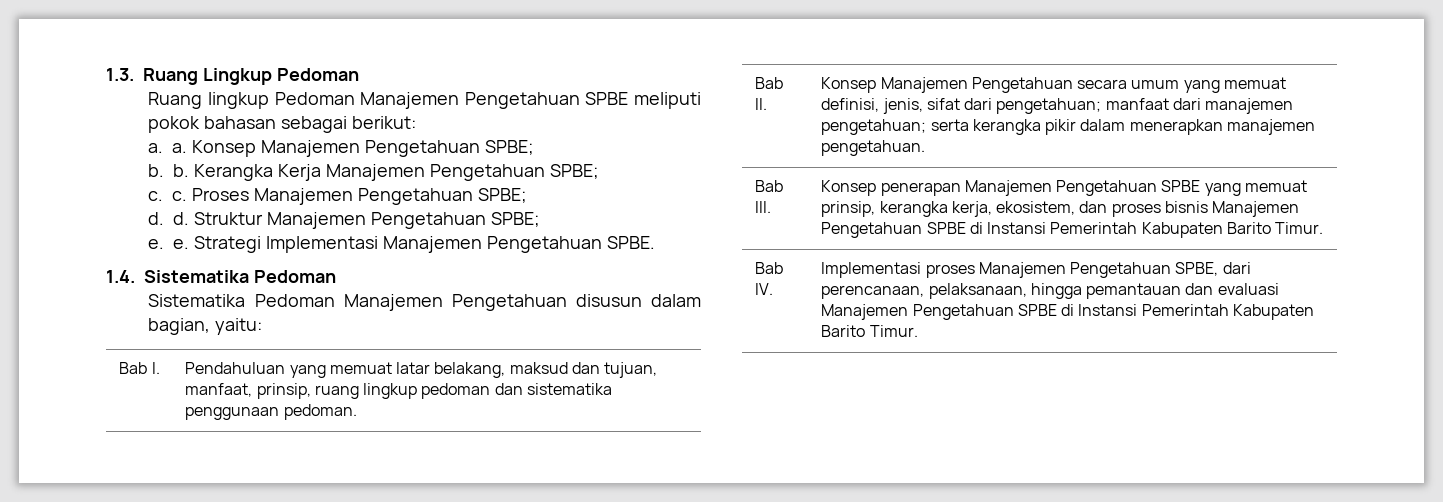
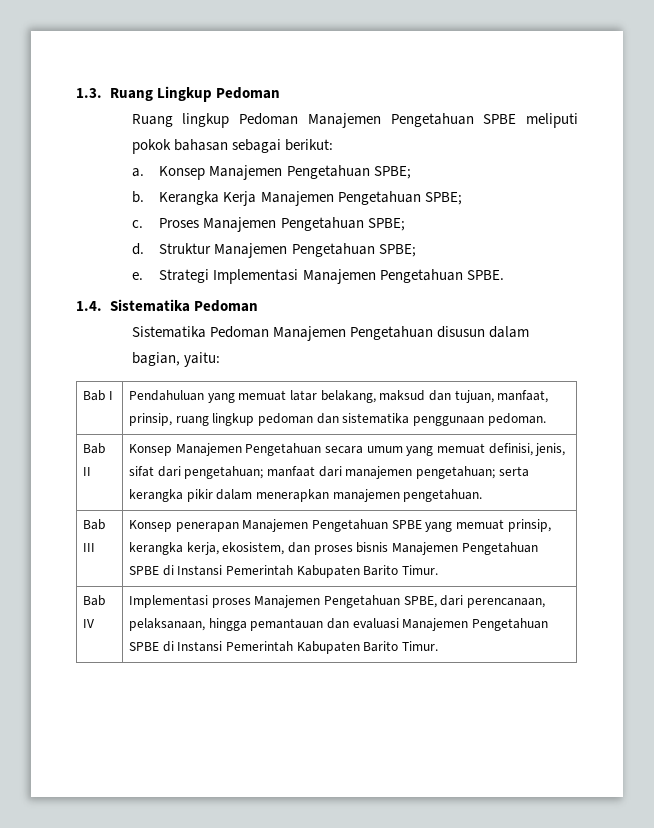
- a. a.
+ a.
- b. b.
+ b.
- c. c.
+ c.
- d. d.
+ d.
- e. e.
+ e.
- Bab I. | Pendahuluan yang memuat latar belakang, maksud dan tujuan, manfaat, prinsip, ruang lingkup pedoman dan sistematika penggunaan pedoman.
+ Bab I | Pendahuluan yang memuat latar belakang, maksud dan tujuan, manfaat, prinsip, ruang lingkup pedoman dan sistematika penggunaan pedoman.
- Bab II. | Konsep Manajemen Pengetahuan secara umum yang memuat definisi, jenis, sifat dari pengetahuan; manfaat dari manajemen pengetahuan; serta kerangka pikir dalam menerapkan manajemen pengetahuan.
+ Bab II | Konsep Manajemen Pengetahuan secara umum yang memuat definisi, jenis, sifat dari pengetahuan; manfaat dari manajemen pengetahuan; serta kerangka pikir dalam menerapkan manajemen pengetahuan.
- Bab III. | Konsep penerapan Manajemen Pengetahuan SPBE yang memuat prinsip, kerangka kerja, ekosistem, dan proses bisnis Manajemen Pengetahuan SPBE di Instansi Pemerintah Kabupaten Barito Timur.
+ Bab III | Konsep penerapan Manajemen Pengetahuan SPBE yang memuat prinsip, kerangka kerja, ekosistem, dan proses bisnis Manajemen Pengetahuan SPBE di Instansi Pemerintah Kabupaten Barito Timur.
- Bab IV. | Implementasi proses Manajemen Pengetahuan SPBE, dari perencanaan, pelaksanaan, hingga pemantauan dan evaluasi Manajemen Pengetahuan SPBE di Instansi Pemerintah Kabupaten Barito Timur.
+ Bab IV | Implementasi proses Manajemen Pengetahuan SPBE, dari perencanaan, pelaksanaan, hingga pemantauan dan evaluasi Manajemen Pengetahuan SPBE di Instansi Pemerintah Kabupaten Barito Timur.

